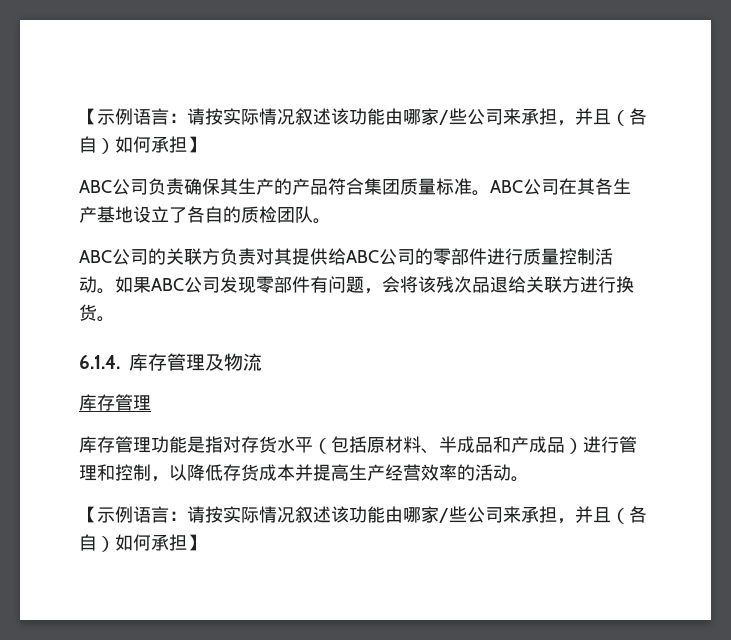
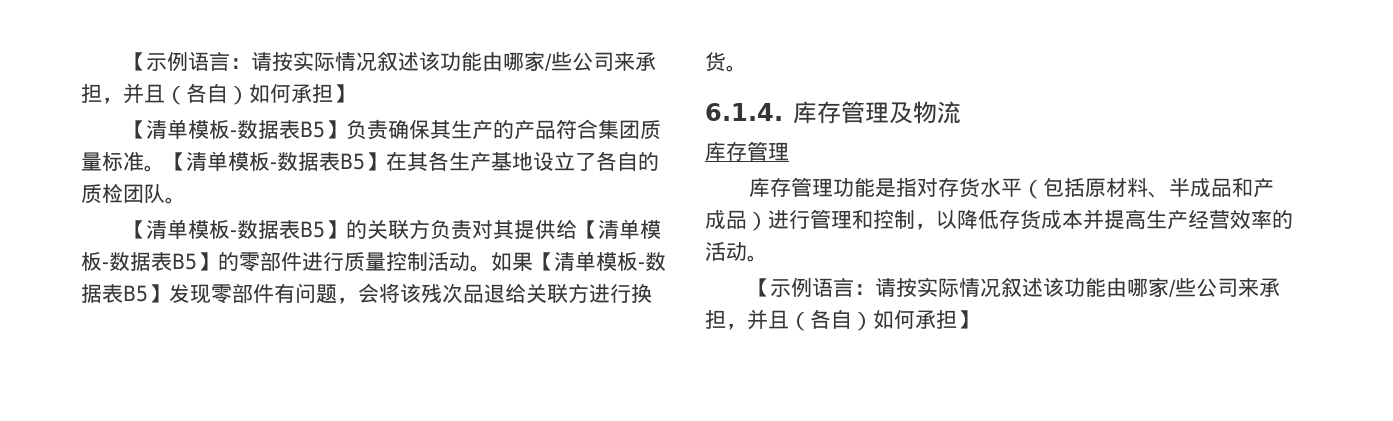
- ABC公司负责确保其生产的产品符合集团质量标准。
+ 【清单模板-数据表B5】负责确保其生产的产品符合集团质量标准。
- ABC公司在其各生产基地设立了各自的质检团队。
+ 【清单模板-数据表B5】在其各生产基地设立了各自的质检团队。
- ABC公司的关联方负责对其提供给ABC公司的零部件进行质量控制活动。
+ 【清单模板-数据表B5】的关联方负责对其提供给【清单模板-数据表B5】的零部件进行质量控制活动。
- 如果ABC公司发现零部件有问题，会将该残次品退给关联方进行换货。
+ 如果【清单模板-数据表B5】发现零部件有问题，会将该残次品退给关联方进行换货。

